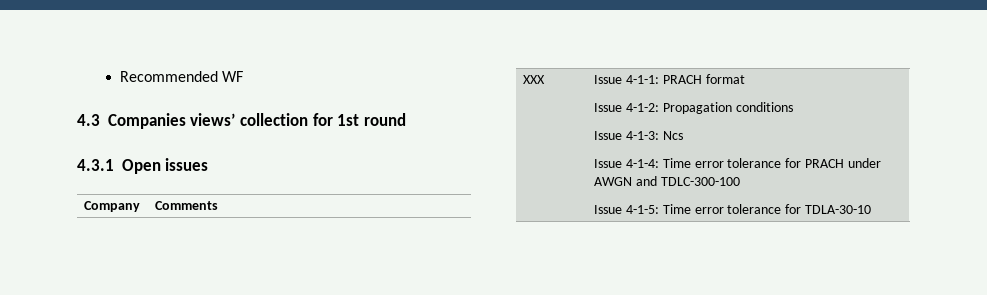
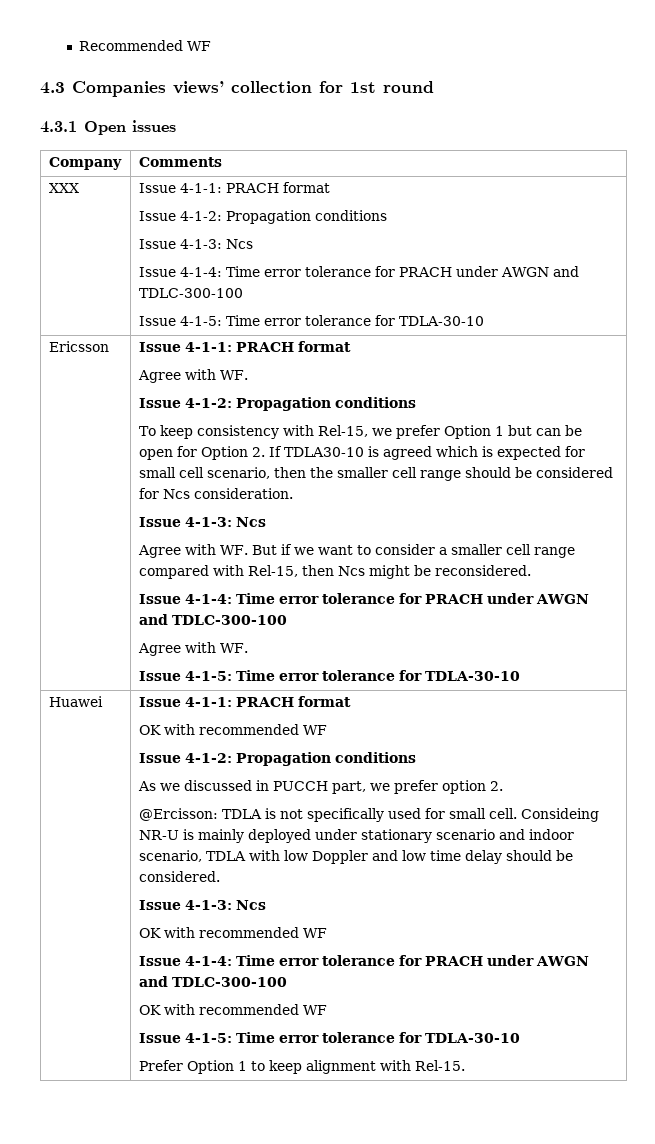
+ Ericsson | Issue 4-1-1: PRACH format
+ Agree with WF.
+ Issue 4-1-2: Propagation conditions
+ To keep consistency with Rel-15, we prefer Option 1 but can be open for Option 2. If TDLA30-10 is agreed which is expected for small cell scenario, then the smaller cell range should be considered for Ncs consideration.
+ Issue 4-1-3: Ncs
+ Agree with WF. But if we want to consider a smaller cell range compared with Rel-15, then Ncs might be reconsidered.
+ Issue 4-1-4: Time error tolerance for PRACH under AWGN and TDLC-300-100
+ Agree with WF.
+ Issue 4-1-5: Time error tolerance for TDLA-30-10
+ Huawei | Issue 4-1-1: PRACH format
+ OK with recommended WF
+ Issue 4-1-2: Propagation conditions
+ As we discussed in PUCCH part, we prefer option 2.
+ @Ercisson: TDLA is not specifically used for small cell. Consideing NR-U is mainly deployed under stationary scenario and indoor scenario, TDLA with low Doppler and low time delay should be considered.
+ Issue 4-1-3: Ncs
+ OK with recommended WF
+ Issue 4-1-4: Time error tolerance for PRACH under AWGN and TDLC-300-100
+ OK with recommended WF
+ Issue 4-1-5: Time error tolerance for TDLA-30-10
+ Prefer Option 1 to keep alignment with Rel-15.

